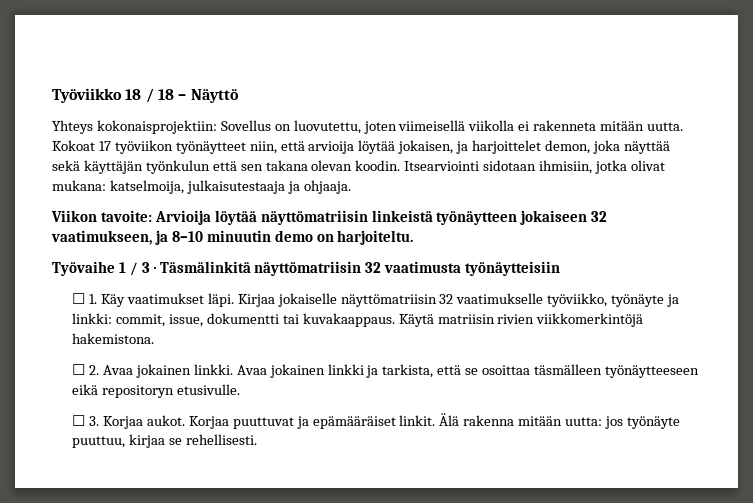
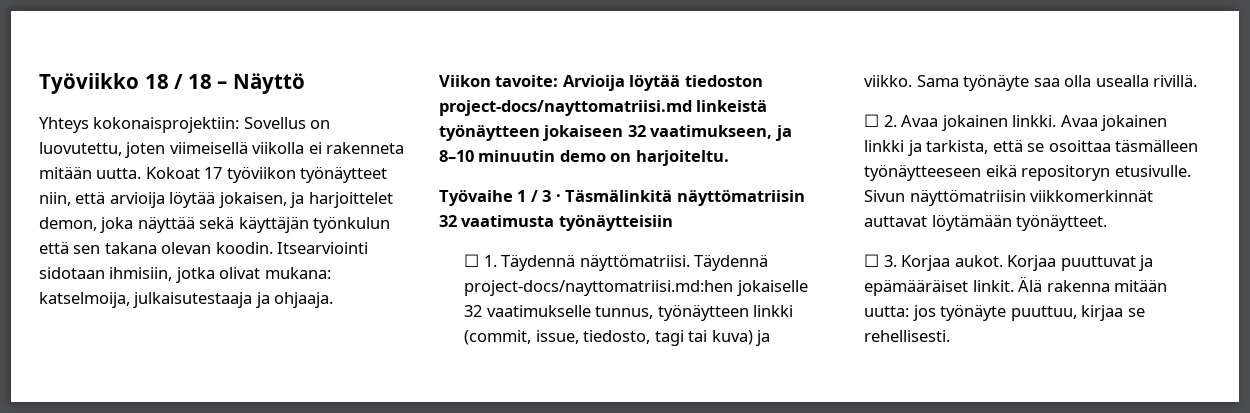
- Viikon tavoite: Arvioija löytää näyttömatriisin linkeistä työnäytteen jokaiseen 32 vaatimukseen, ja 8–10 minuutin demo on harjoiteltu.
+ Viikon tavoite: Arvioija löytää tiedoston project-docs/nayttomatriisi.md linkeistä työnäytteen jokaiseen 32 vaatimukseen, ja 8–10 minuutin demo on harjoiteltu.
- ☐ 1. Käy vaatimukset läpi. Kirjaa jokaiselle näyttömatriisin 32 vaatimukselle työviikko, työnäyte ja linkki: commit, issue, dokumentti tai kuvakaappaus. Käytä matriisin rivien viikkomerkintöjä hakemistona.
+ ☐ 1. Täydennä näyttömatriisi. Täydennä project-docs/nayttomatriisi.md:hen jokaiselle 32 vaatimukselle tunnus, työnäytteen linkki (commit, issue, tiedosto, tagi tai kuva) ja viikko. Sama työnäyte saa olla usealla rivillä.
+ Sivun näyttömatriisin viikkomerkinnät auttavat löytämään työnäytteet.

